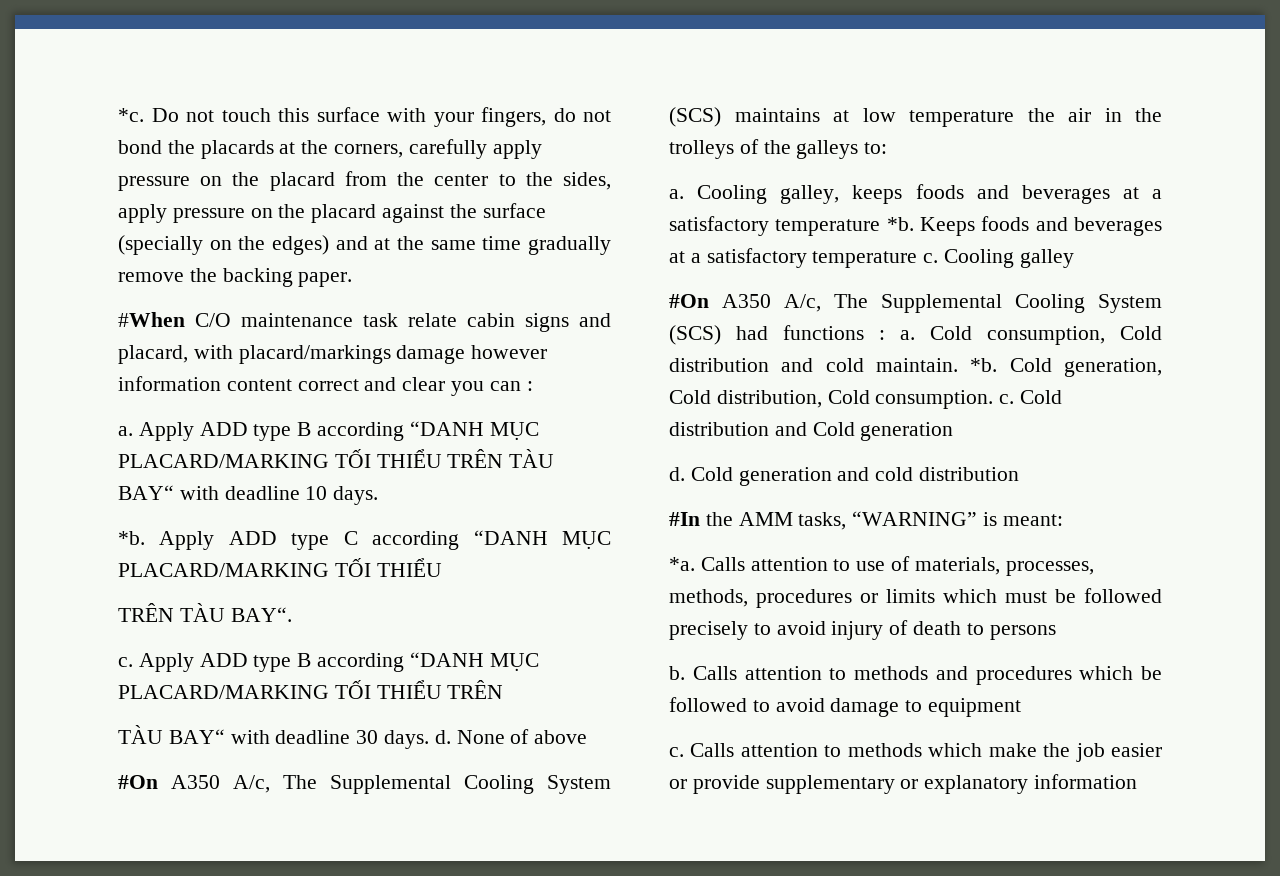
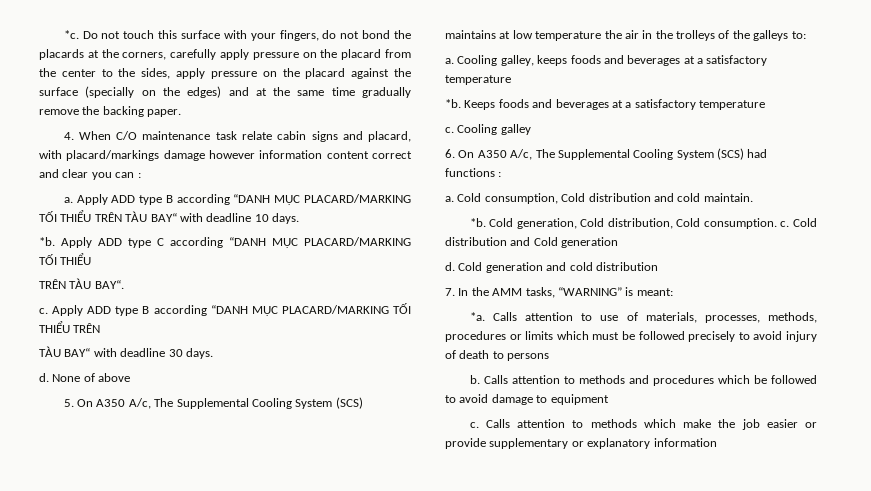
- #When C/O maintenance task relate cabin signs and placard, with placard/markings damage however information content correct and clear you can :
+ 4. When C/O maintenance task relate cabin signs and placard, with placard/markings damage however information content correct and clear you can :
- TÀU BAY“ with deadline 30 days. d.
+ TÀU BAY“ with deadline 30 days.
+ d.
- #On A350 A/c, The Supplemental Cooling System (SCS) maintains at low temperature the air in the trolleys of the galleys to:
+ 5. On A350 A/c, The Supplemental Cooling System (SCS) maintains at low temperature the air in the trolleys of the galleys to:
- Cooling galley, keeps foods and beverages at a satisfactory temperature *b.
+ Cooling galley, keeps foods and beverages at a satisfactory temperature
+ *b.
- Keeps foods and beverages at a satisfactory temperature c.
+ Keeps foods and beverages at a satisfactory temperature
+ c.
- #On A350 A/c, The Supplemental Cooling System (SCS) had functions : a.
+ 6. On A350 A/c, The Supplemental Cooling System (SCS) had functions :
+ a.
- Cold consumption, Cold distribution and cold maintain. *b.
+ Cold consumption, Cold distribution and cold maintain.
+ *b.
- #In the AMM tasks, “WARNING” is meant:
+ 7. In the AMM tasks, “WARNING” is meant:

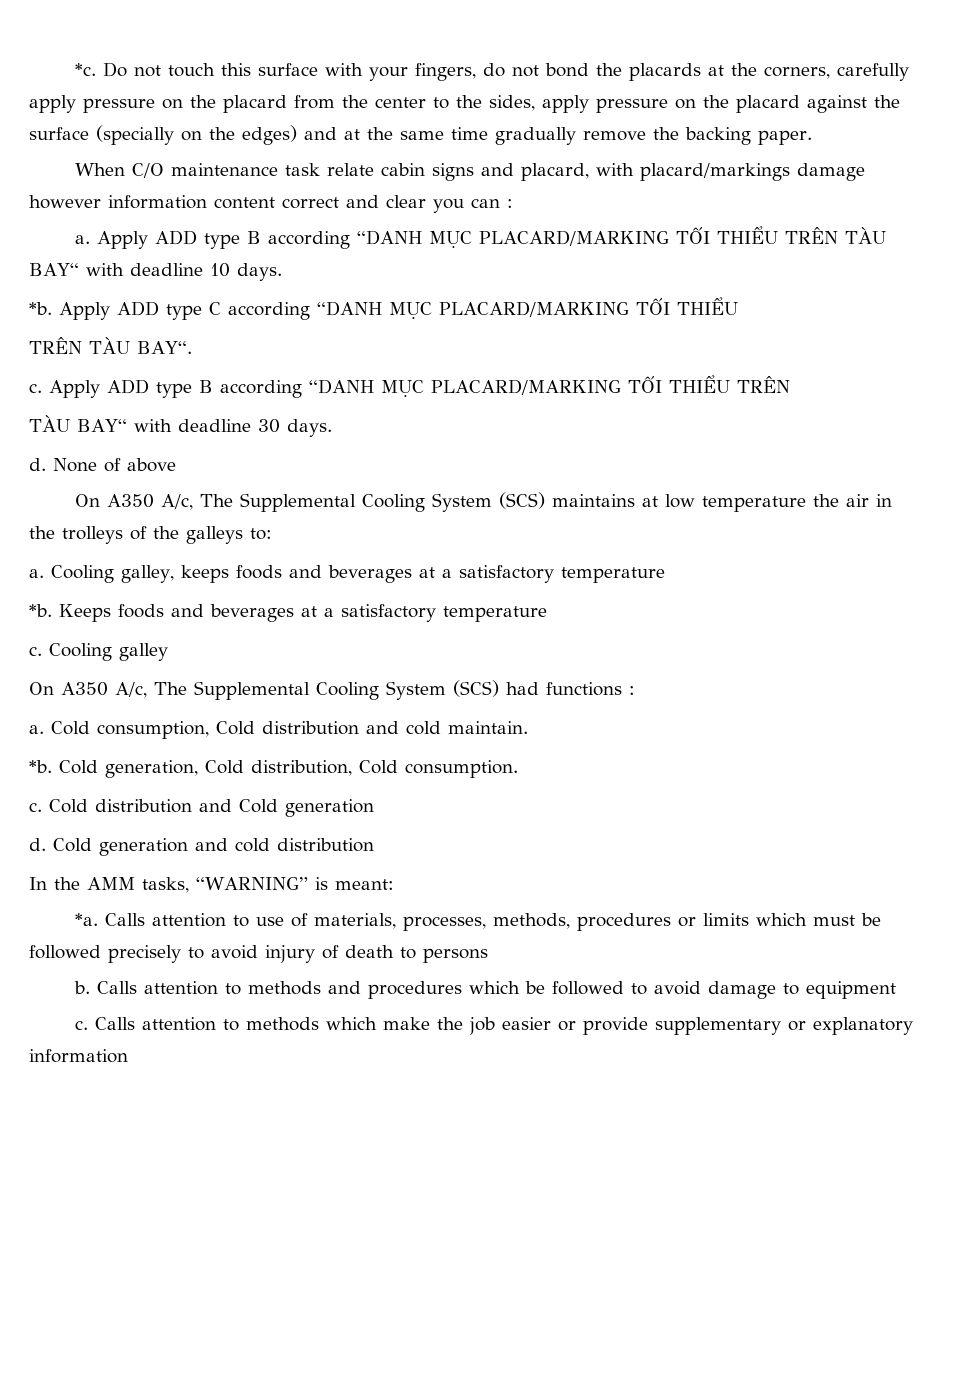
- 4. When C/O maintenance task relate cabin signs and placard, with placard/markings damage however information content correct and clear you can :
+ When C/O maintenance task relate cabin signs and placard, with placard/markings damage however information content correct and clear you can :
- 5. On A350 A/c, The Supplemental Cooling System (SCS) maintains at low temperature the air in the trolleys of the galleys to:
+ On A350 A/c, The Supplemental Cooling System (SCS) maintains at low temperature the air in the trolleys of the galleys to:
- 6. On A350 A/c, The Supplemental Cooling System (SCS) had functions :
+ On A350 A/c, The Supplemental Cooling System (SCS) had functions :
- Cold generation, Cold distribution, Cold consumption. c.
+ Cold generation, Cold distribution, Cold consumption.
+ c.
- 7. In the AMM tasks, “WARNING” is meant:
+ In the AMM tasks, “WARNING” is meant:

